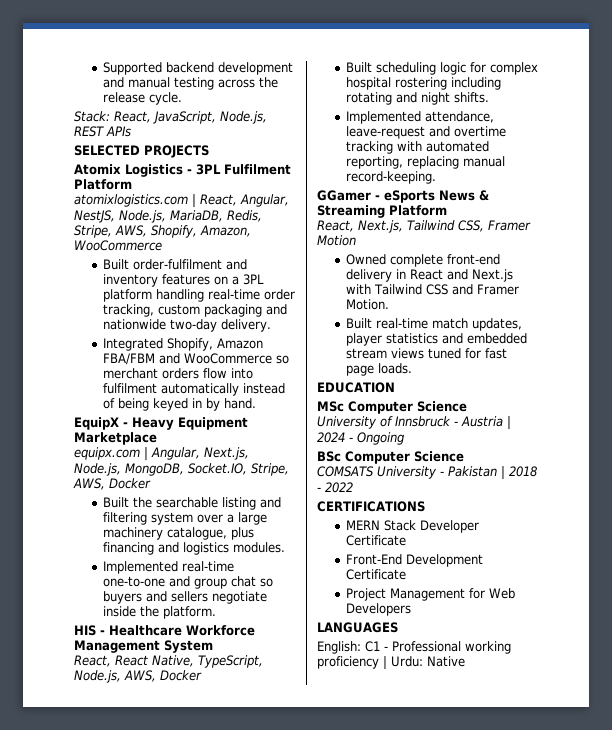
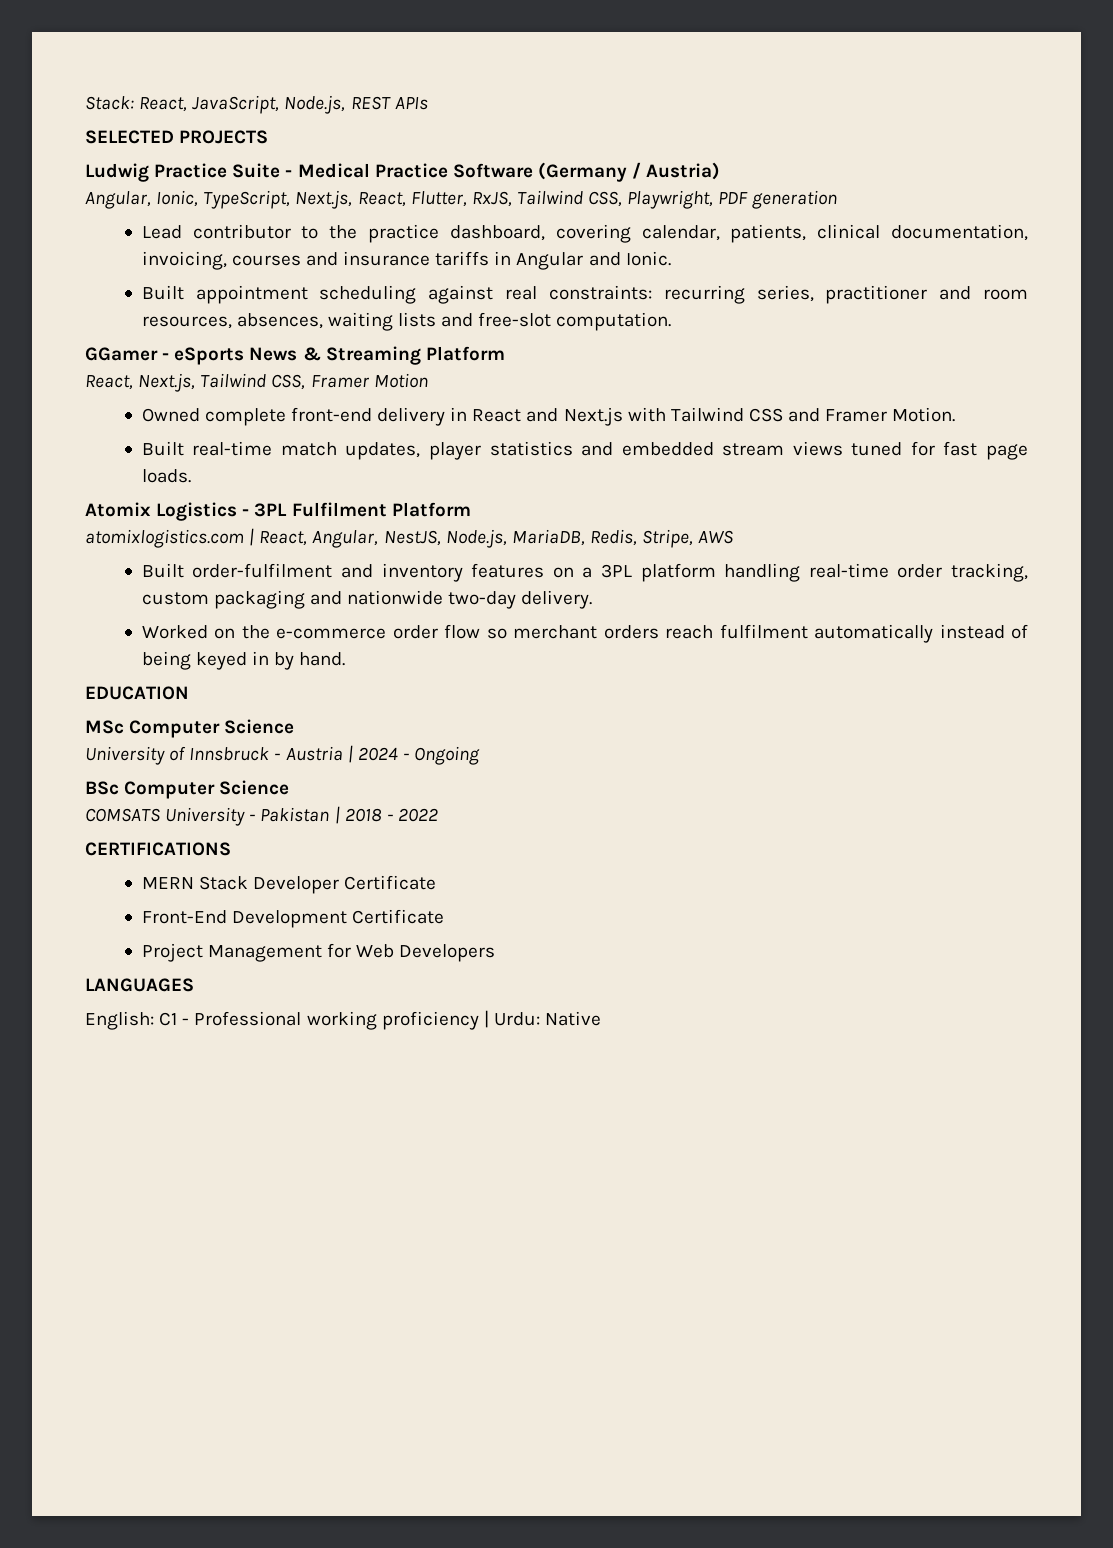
- Supported backend development and manual testing across the release cycle.
- Atomix Logistics - 3PL Fulfilment Platform
- atomixlogistics.com | React, Angular, NestJS, Node.js, MariaDB, Redis, Stripe, AWS, Shopify, Amazon, WooCommerce
- Built order-fulfilment and inventory features on a 3PL platform handling real-time order tracking, custom packaging and nationwide two-day delivery.
- Integrated Shopify, Amazon FBA/FBM and WooCommerce so merchant orders flow into fulfilment automatically instead of being keyed in by hand.
- EquipX - Heavy Equipment Marketplace
- equipx.com | Angular, Next.js, Node.js, MongoDB, Socket.IO, Stripe, AWS, Docker
- Built the searchable listing and filtering system over a large machinery catalogue, plus financing and logistics modules.
- Implemented real-time one-to-one and group chat so buyers and sellers negotiate inside the platform.
- HIS - Healthcare Workforce Management System
- React, React Native, TypeScript, Node.js, AWS, Docker
- Built scheduling logic for complex hospital rostering including rotating and night shifts.
- Implemented attendance, leave-request and overtime tracking with automated reporting, replacing manual record-keeping.
+ Ludwig Practice Suite - Medical Practice Software (Germany / Austria)
+ Angular, Ionic, TypeScript, Next.js, React, Flutter, RxJS, Tailwind CSS, Playwright, PDF generation
+ Lead contributor to the practice dashboard, covering calendar, patients, clinical documentation, invoicing, courses and insurance tariffs in Angular and Ionic.
+ Built appointment scheduling against real constraints: recurring series, practitioner and room resources, absences, waiting lists and free-slot computation.
+ Atomix Logistics - 3PL Fulfilment Platform
+ atomixlogistics.com | React, Angular, NestJS, Node.js, MariaDB, Redis, Stripe, AWS
+ Built order-fulfilment and inventory features on a 3PL platform handling real-time order tracking, custom packaging and nationwide two-day delivery.
+ Worked on the e-commerce order flow so merchant orders reach fulfilment automatically instead of being keyed in by hand.

